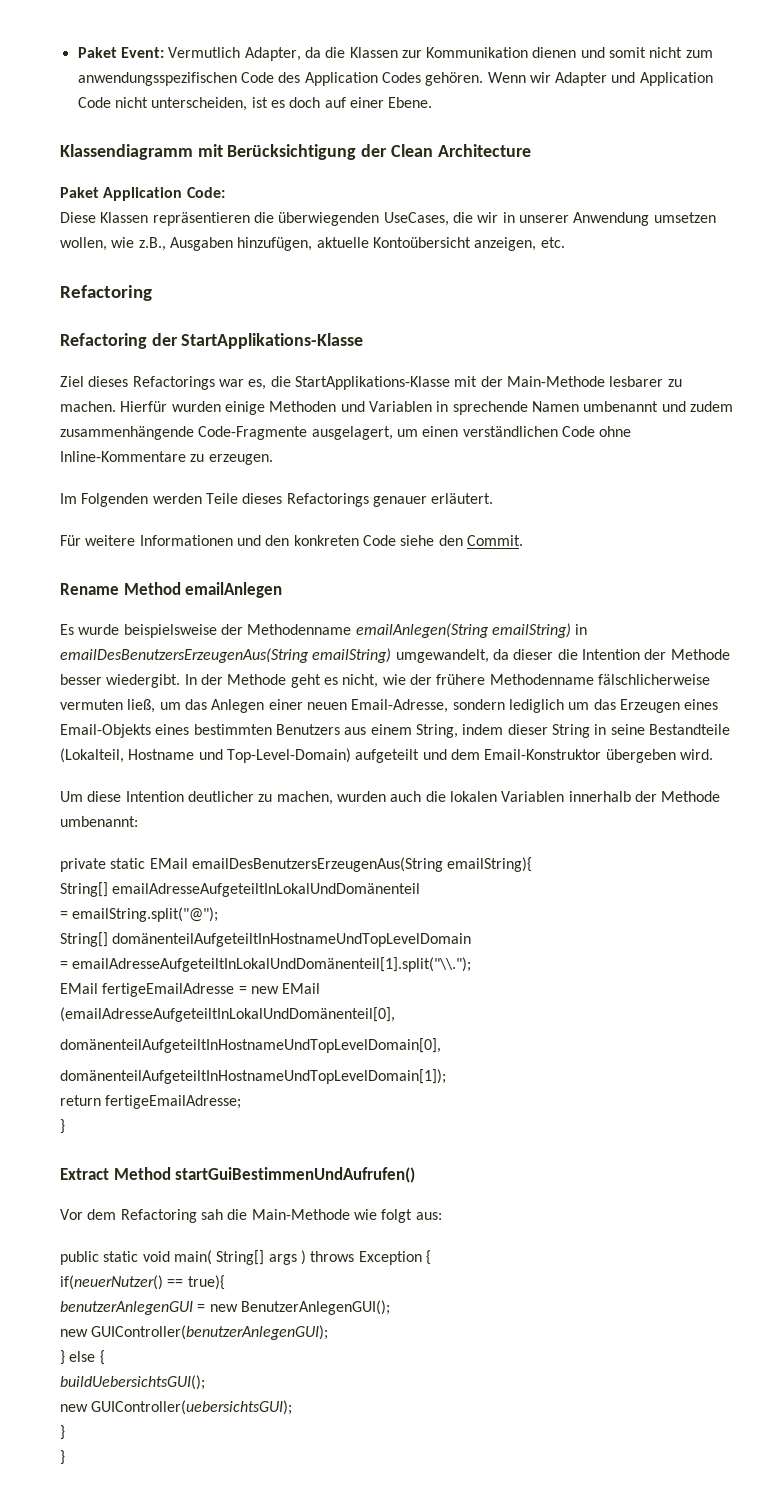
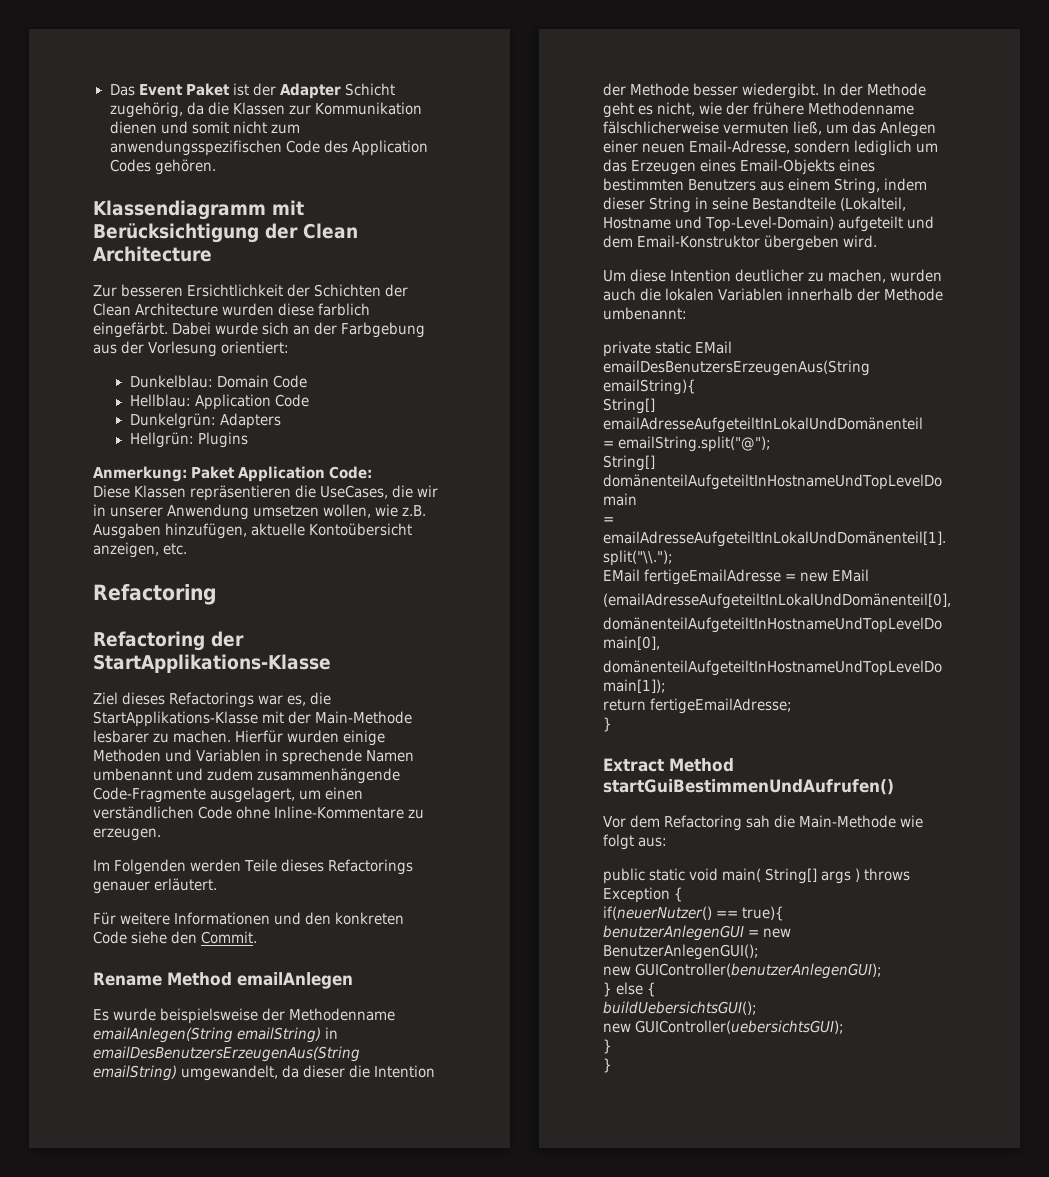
- Paket Event: Vermutlich Adapter, da die Klassen zur Kommunikation dienen und somit nicht zum anwendungsspezifischen Code des Application Codes gehören. Wenn wir Adapter und Application Code nicht unterscheiden, ist es doch auf einer Ebene.
+ Das Event Paket ist der Adapter Schicht zugehörig, da die Klassen zur Kommunikation dienen und somit nicht zum anwendungsspezifischen Code des Application Codes gehören.
- Paket Application Code:
+ Zur besseren Ersichtlichkeit der Schichten der Clean Architecture wurden diese farblich eingefärbt. Dabei wurde sich an der Farbgebung aus der Vorlesung orientiert:
+ Dunkelblau: Domain Code
+ Hellblau: Application Code
+ Dunkelgrün: Adapters
+ Hellgrün: Plugins
+ Anmerkung: Paket Application Code:
- Diese Klassen repräsentieren die überwiegenden UseCases, die wir in unserer Anwendung umsetzen wollen, wie z.B., Ausgaben hinzufügen, aktuelle Kontoübersicht anzeigen, etc.
+ Diese Klassen repräsentieren die UseCases, die wir in unserer Anwendung umsetzen wollen, wie z.B. Ausgaben hinzufügen, aktuelle Kontoübersicht anzeigen, etc.

